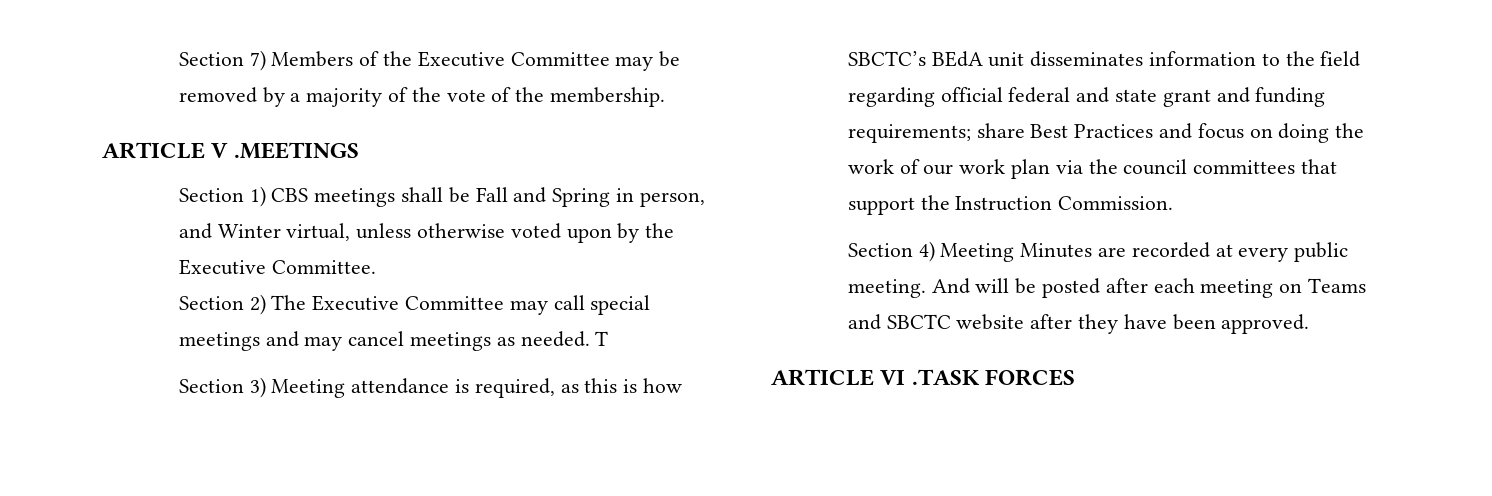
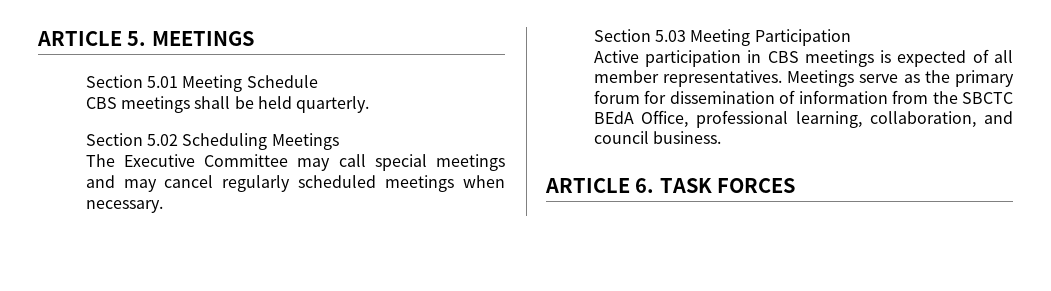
- Section 7) Members of the Executive Committee may be removed by a majority of the vote of the membership.
- ARTICLE V .MEETINGS
- Section 1) CBS meetings shall be Fall and Spring in person, and Winter virtual, unless otherwise voted upon by the Executive Committee.
- Section 2) The Executive Committee may call special meetings and may cancel meetings as needed. T
- Section 3) Meeting attendance is required, as this is how SBCTC’s BEdA unit disseminates information to the field regarding official federal and state grant and funding requirements; share Best Practices and focus on doing the work of our work plan via the council committees that support the Instruction Commission.
- Section 4) Meeting Minutes are recorded at every public meeting. And will be posted after each meeting on Teams and SBCTC website after they have been approved.
- ARTICLE VI .TASK FORCES
+ ARTICLE 5. MEETINGS
+ Section 5.01 Meeting Schedule
+ CBS meetings shall be held quarterly.
+ Section 5.02 Scheduling Meetings
+ The Executive Committee may call special meetings and may cancel regularly scheduled meetings when necessary.
+ Section 5.03 Meeting Participation
+ Active participation in CBS meetings is expected of all member representatives. Meetings serve as the primary forum for dissemination of information from the SBCTC BEdA Office, professional learning, collaboration, and council business.
+ ARTICLE 6. TASK FORCES

